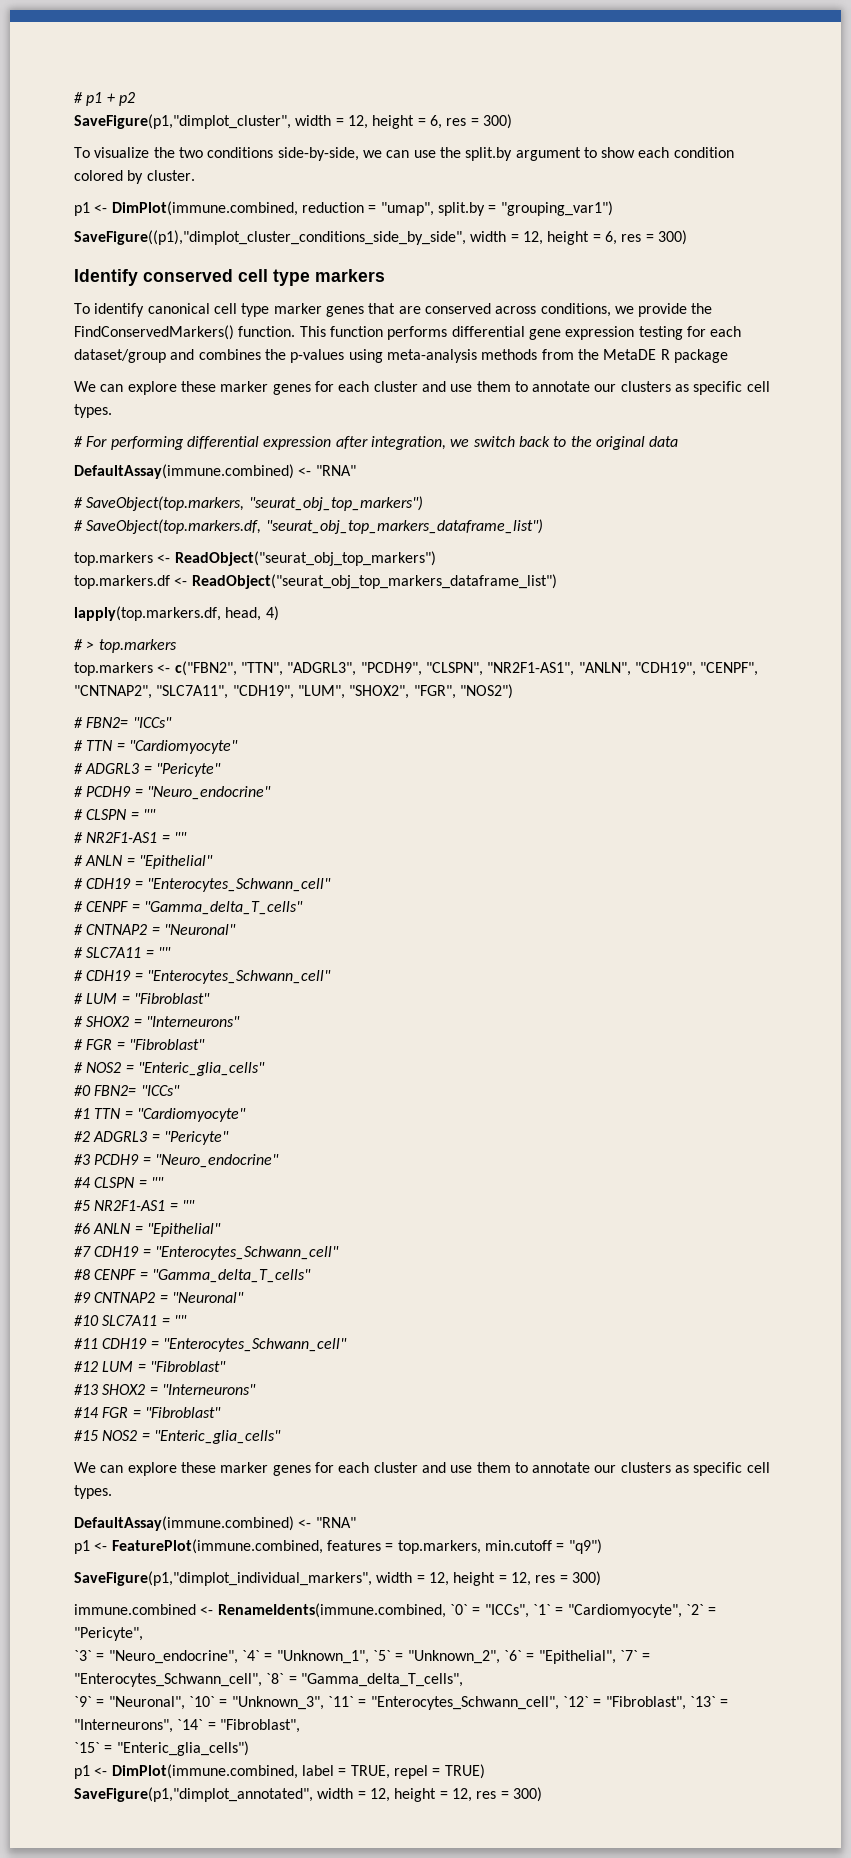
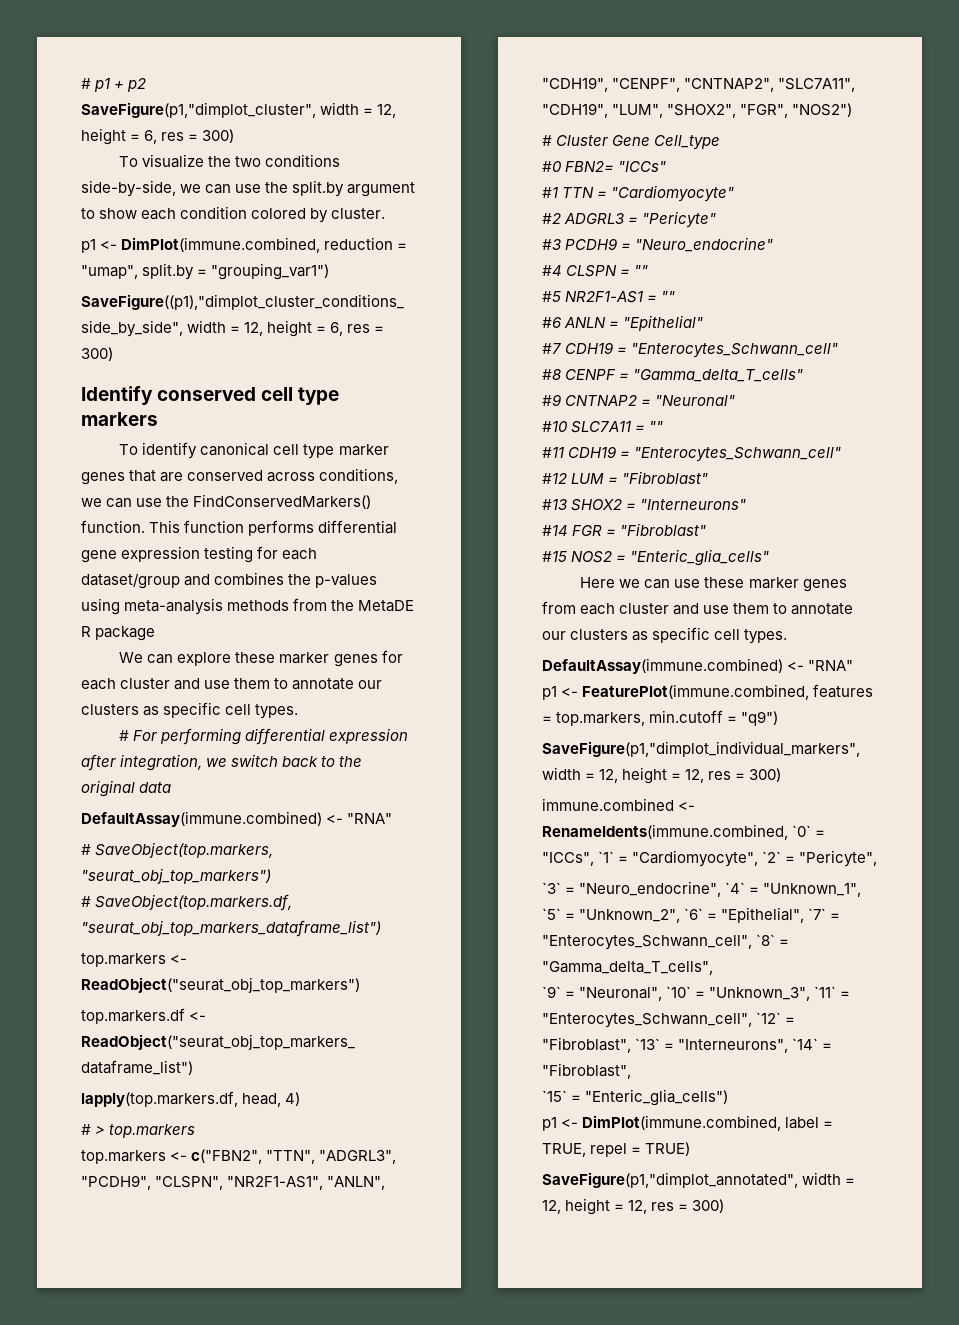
- To identify canonical cell type marker genes that are conserved across conditions, we provide the FindConservedMarkers() function.
+ To identify canonical cell type marker genes that are conserved across conditions, we can use the FindConservedMarkers() function.
- # FBN2= "ICCs"
- # TTN = "Cardiomyocyte"
- # ADGRL3 = "Pericyte"
- # PCDH9 = "Neuro_endocrine"
- # CLSPN = ""
- # NR2F1-AS1 = ""
- # ANLN = "Epithelial"
- # CDH19 = "Enterocytes_Schwann_cell"
- # CENPF = "Gamma_delta_T_cells"
- # CNTNAP2 = "Neuronal"
- # SLC7A11 = ""
- # CDH19 = "Enterocytes_Schwann_cell"
- # LUM = "Fibroblast"
- # SHOX2 = "Interneurons"
- # FGR = "Fibroblast"
- # NOS2 = "Enteric_glia_cells"
+ # Cluster Gene Cell_type
  #15 NOS2 = "Enteric_glia_cells"
- We can explore these marker genes for each cluster and use them to annotate our clusters as specific cell types.
+ Here we can use these marker genes from each cluster and use them to annotate our clusters as specific cell types.

